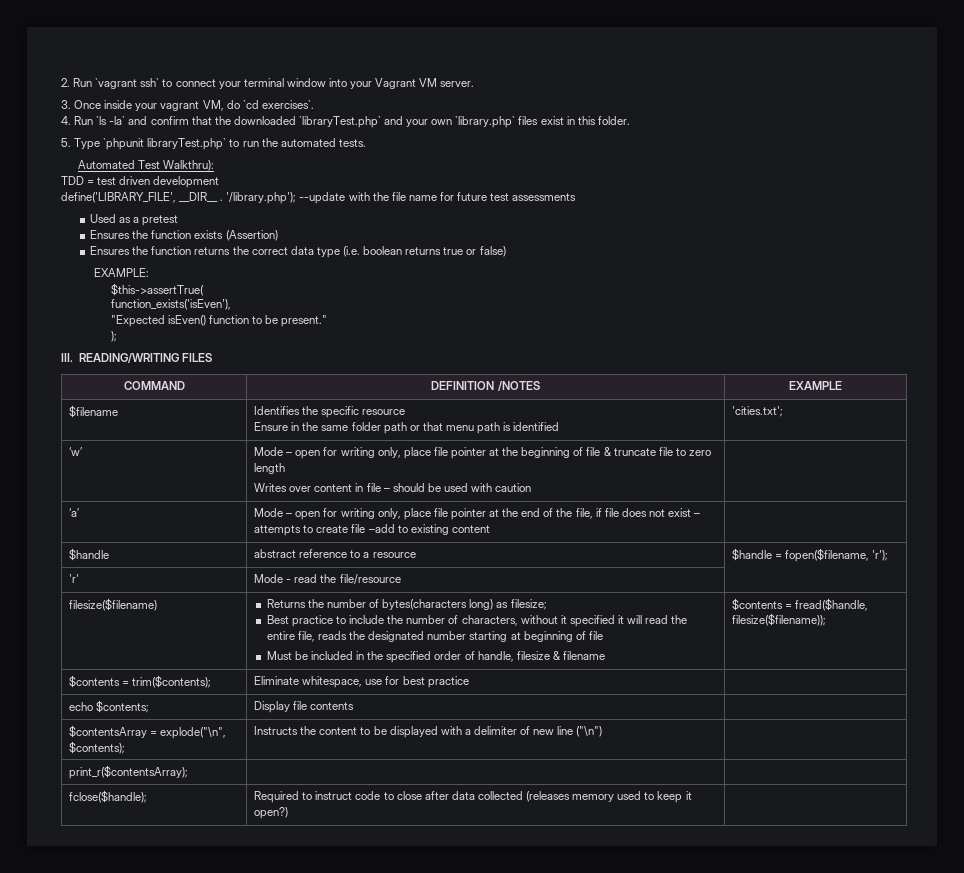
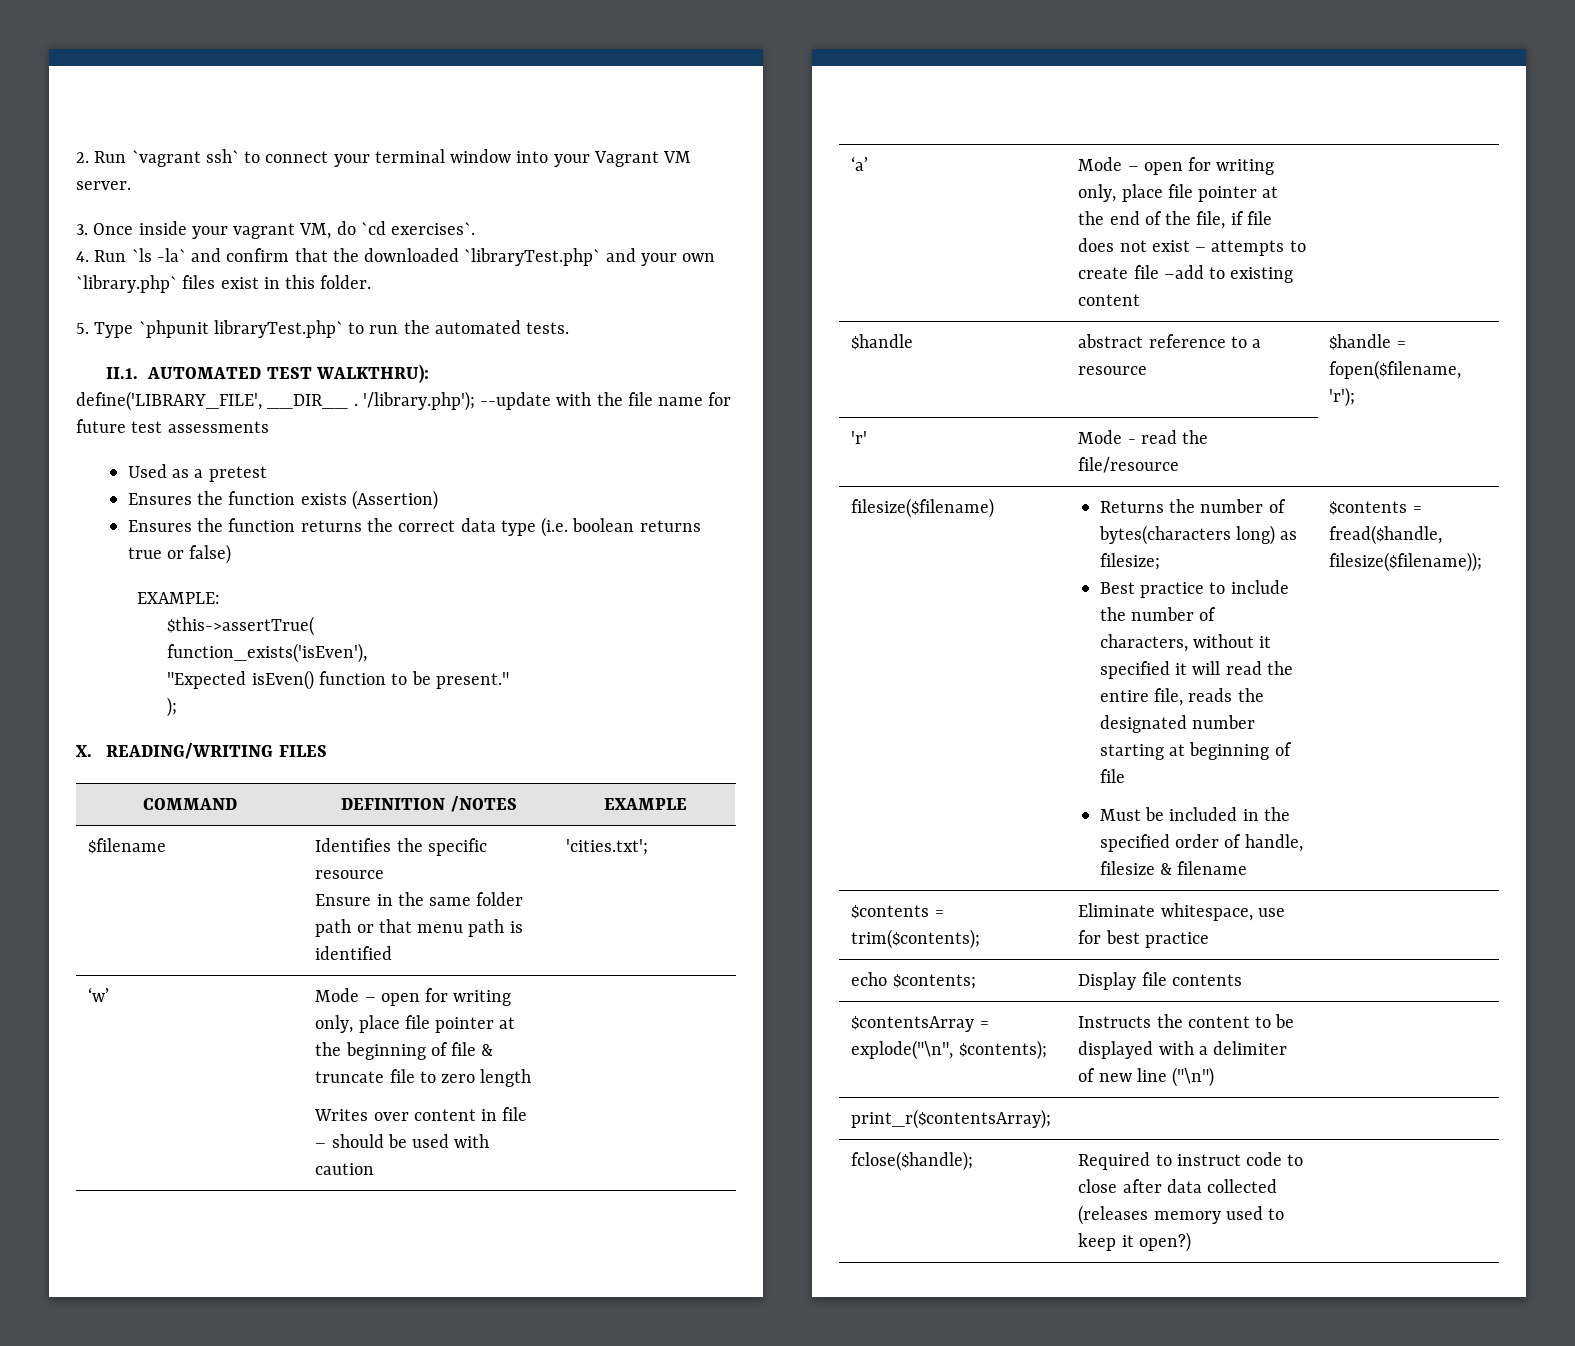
- Automated Test Walkthru):
- TDD = test driven development
+ II.1. AUTOMATED TEST WALKTHRU):
- III. READING/WRITING FILES
+ X. READING/WRITING FILES

